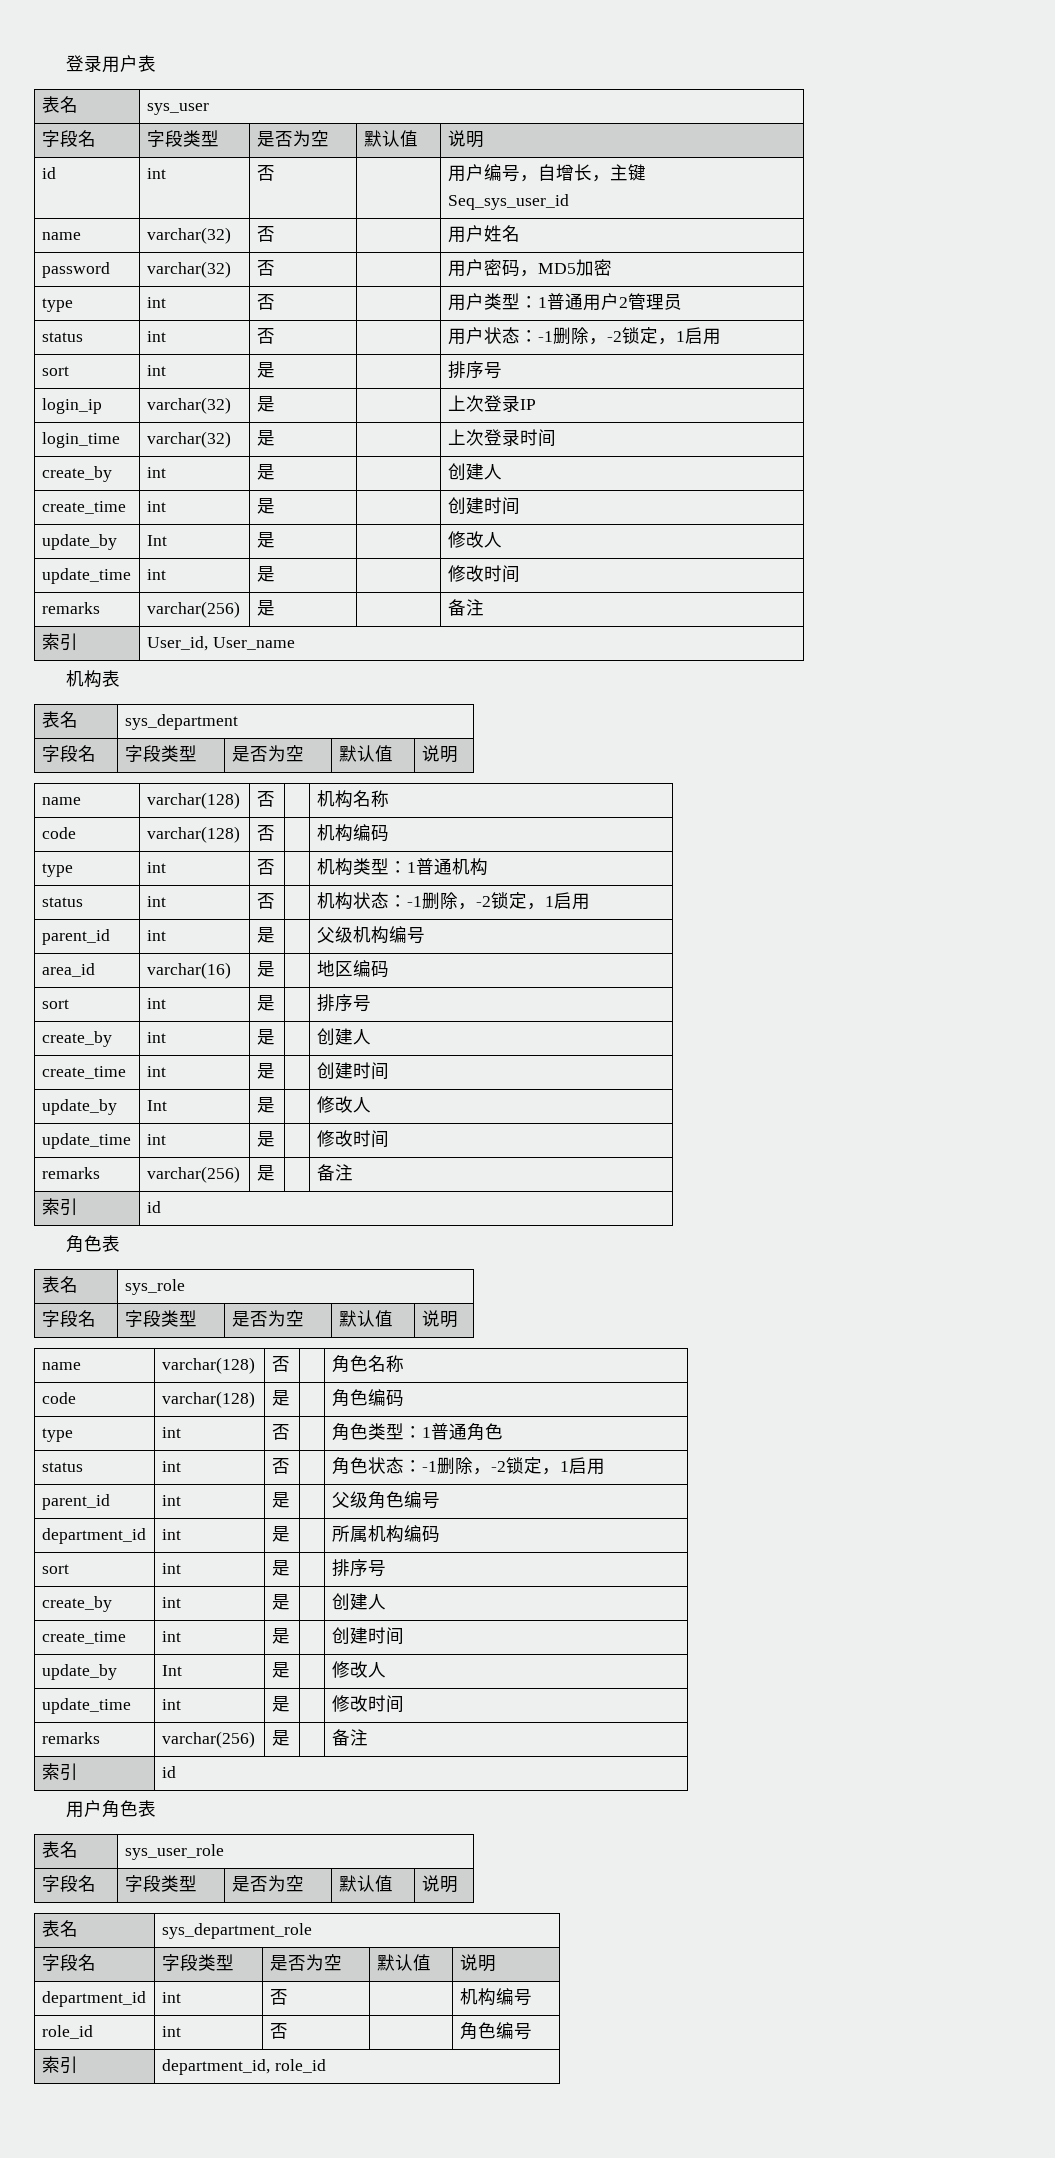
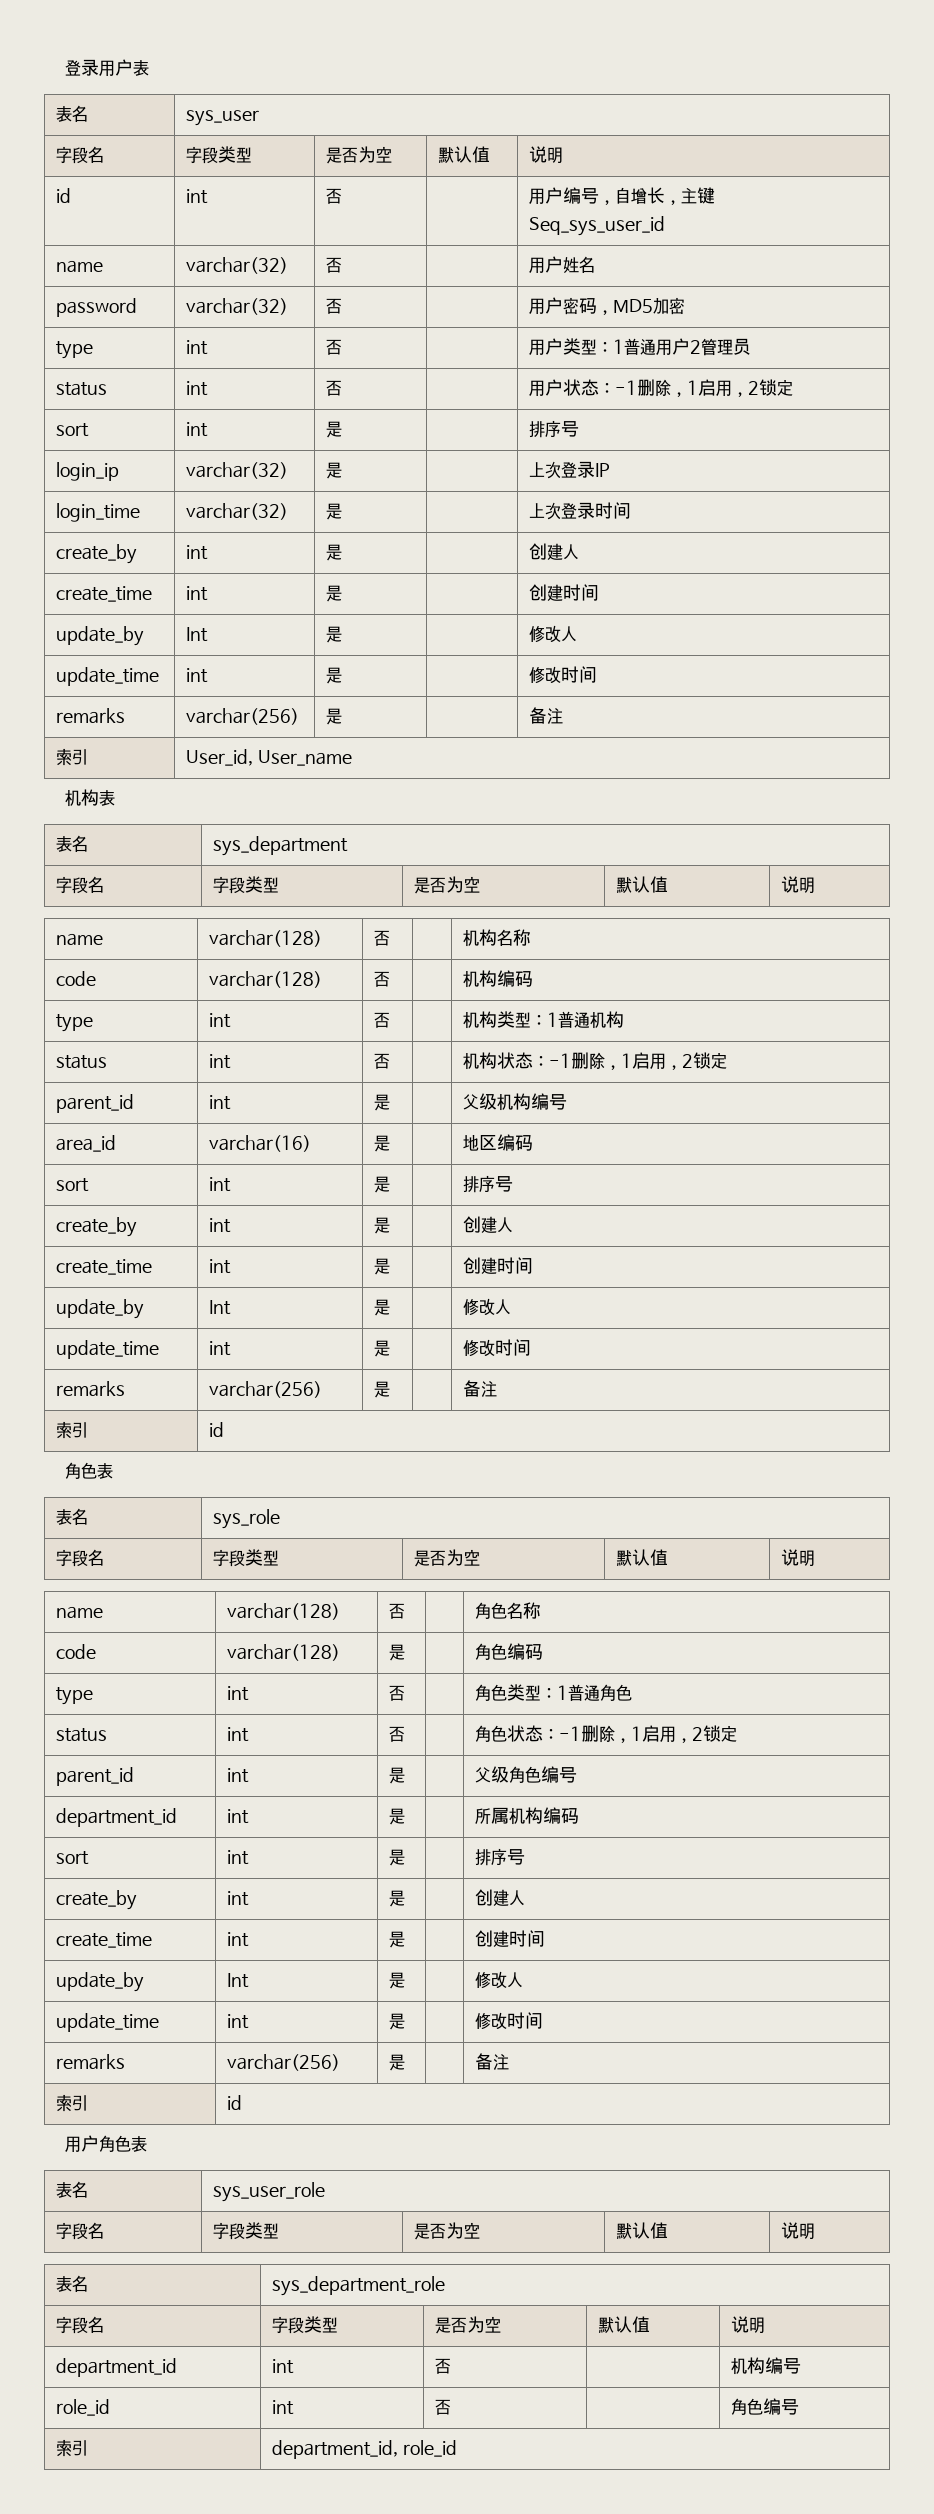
- status | int | 否 | | 用户状态：-1删除，-2锁定，1启用
+ status | int | 否 | | 用户状态：-1删除，1启用，2锁定
- status | int | 否 | | 机构状态：-1删除，-2锁定，1启用
+ status | int | 否 | | 机构状态：-1删除，1启用，2锁定
- status | int | 否 | | 角色状态：-1删除，-2锁定，1启用
+ status | int | 否 | | 角色状态：-1删除，1启用，2锁定

